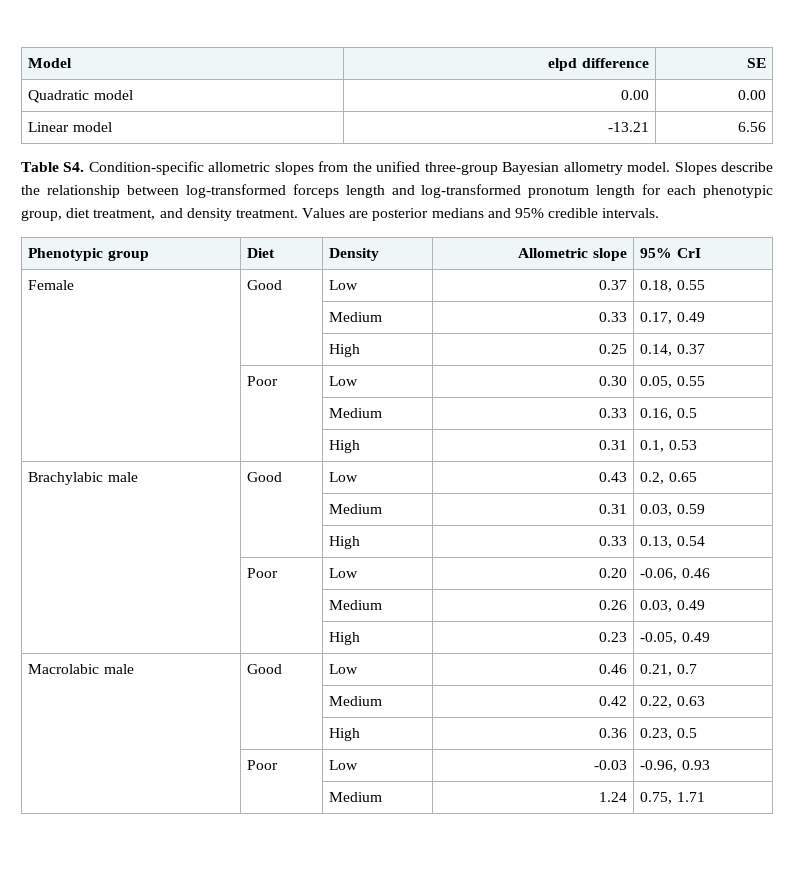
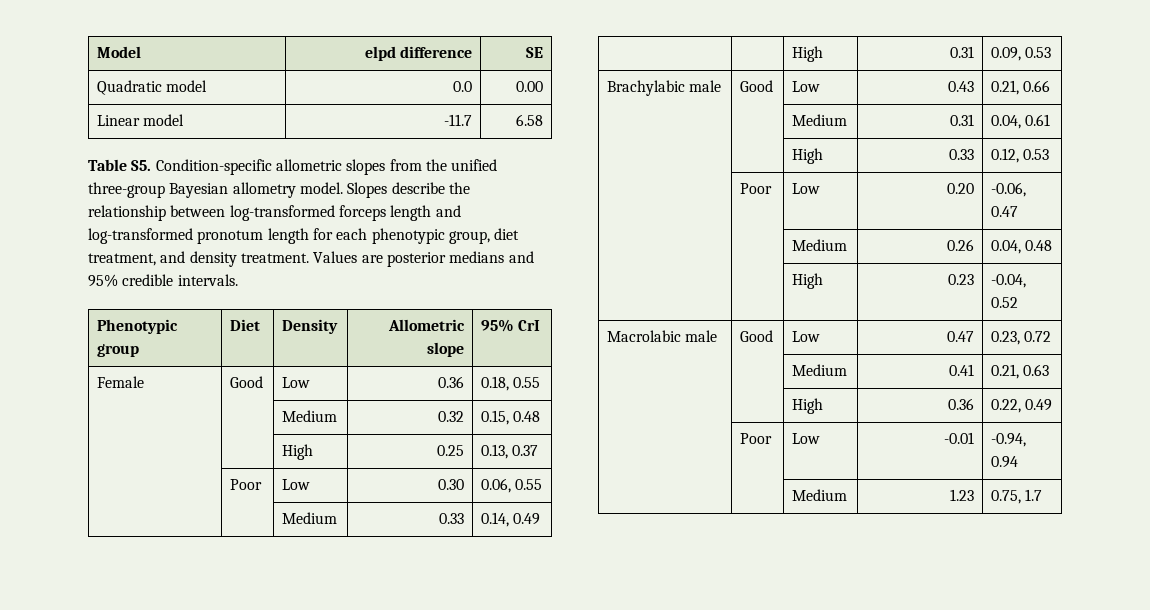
- Quadratic model | 0.00 | 0.00
+ Quadratic model | 0.0 | 0.00
- Linear model | -13.21 | 6.56
+ Linear model | -11.7 | 6.58
- Table S4. Condition-specific allometric slopes from the unified three-group Bayesian allometry model.
+ Table S5. Condition-specific allometric slopes from the unified three-group Bayesian allometry model.
- Female | Good | Low | 0.37 | 0.18, 0.55
+ Female | Good | Low | 0.36 | 0.18, 0.55
- | | Medium | 0.33 | 0.17, 0.49
+ | | Medium | 0.32 | 0.15, 0.48
- | | High | 0.25 | 0.14, 0.37
+ | | High | 0.25 | 0.13, 0.37
- | Poor | Low | 0.30 | 0.05, 0.55
- | | Medium | 0.33 | 0.16, 0.5
+ | Poor | Low | 0.30 | 0.06, 0.55
+ | | Medium | 0.33 | 0.14, 0.49
- | | High | 0.31 | 0.1, 0.53
+ | | High | 0.31 | 0.09, 0.53
- Brachylabic male | Good | Low | 0.43 | 0.2, 0.65
+ Brachylabic male | Good | Low | 0.43 | 0.21, 0.66
- | | Medium | 0.31 | 0.03, 0.59
+ | | Medium | 0.31 | 0.04, 0.61
- | | High | 0.33 | 0.13, 0.54
+ | | High | 0.33 | 0.12, 0.53
- | Poor | Low | 0.20 | -0.06, 0.46
+ | Poor | Low | 0.20 | -0.06, 0.47
- | | Medium | 0.26 | 0.03, 0.49
+ | | Medium | 0.26 | 0.04, 0.48
- | | High | 0.23 | -0.05, 0.49
+ | | High | 0.23 | -0.04, 0.52
- Macrolabic male | Good | Low | 0.46 | 0.21, 0.7
- | | Medium | 0.42 | 0.22, 0.63
+ Macrolabic male | Good | Low | 0.47 | 0.23, 0.72
+ | | Medium | 0.41 | 0.21, 0.63
- | | High | 0.36 | 0.23, 0.5
- | Poor | Low | -0.03 | -0.96, 0.93
- | | Medium | 1.24 | 0.75, 1.71
+ | | High | 0.36 | 0.22, 0.49
+ | Poor | Low | -0.01 | -0.94, 0.94
+ | | Medium | 1.23 | 0.75, 1.7

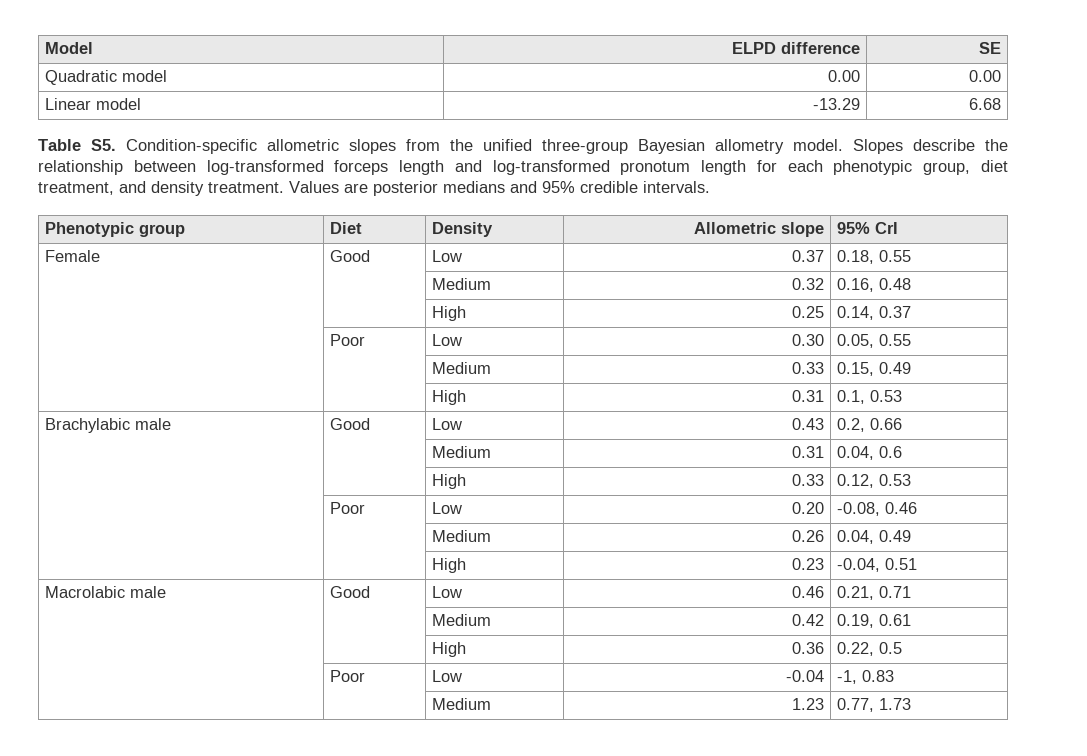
- Model | elpd difference | SE
+ Model | ELPD difference | SE
- Quadratic model | 0.0 | 0.00
+ Quadratic model | 0.00 | 0.00
- Linear model | -11.7 | 6.58
+ Linear model | -13.29 | 6.68
- Female | Good | Low | 0.36 | 0.18, 0.55
+ Female | Good | Low | 0.37 | 0.18, 0.55
- | | Medium | 0.32 | 0.15, 0.48
+ | | Medium | 0.32 | 0.16, 0.48
- | | High | 0.25 | 0.13, 0.37
+ | | High | 0.25 | 0.14, 0.37
- | Poor | Low | 0.30 | 0.06, 0.55
+ | Poor | Low | 0.30 | 0.05, 0.55
- | | Medium | 0.33 | 0.14, 0.49
+ | | Medium | 0.33 | 0.15, 0.49
- | | High | 0.31 | 0.09, 0.53
+ | | High | 0.31 | 0.1, 0.53
- Brachylabic male | Good | Low | 0.43 | 0.21, 0.66
+ Brachylabic male | Good | Low | 0.43 | 0.2, 0.66
- | | Medium | 0.31 | 0.04, 0.61
+ | | Medium | 0.31 | 0.04, 0.6
- | Poor | Low | 0.20 | -0.06, 0.47
+ | Poor | Low | 0.20 | -0.08, 0.46
- | | Medium | 0.26 | 0.04, 0.48
+ | | Medium | 0.26 | 0.04, 0.49
- | | High | 0.23 | -0.04, 0.52
+ | | High | 0.23 | -0.04, 0.51
- Macrolabic male | Good | Low | 0.47 | 0.23, 0.72
- | | Medium | 0.41 | 0.21, 0.63
+ Macrolabic male | Good | Low | 0.46 | 0.21, 0.71
+ | | Medium | 0.42 | 0.19, 0.61
- | | High | 0.36 | 0.22, 0.49
- | Poor | Low | -0.01 | -0.94, 0.94
+ | | High | 0.36 | 0.22, 0.5
+ | Poor | Low | -0.04 | -1, 0.83
- | | Medium | 1.23 | 0.75, 1.7
+ | | Medium | 1.23 | 0.77, 1.73

